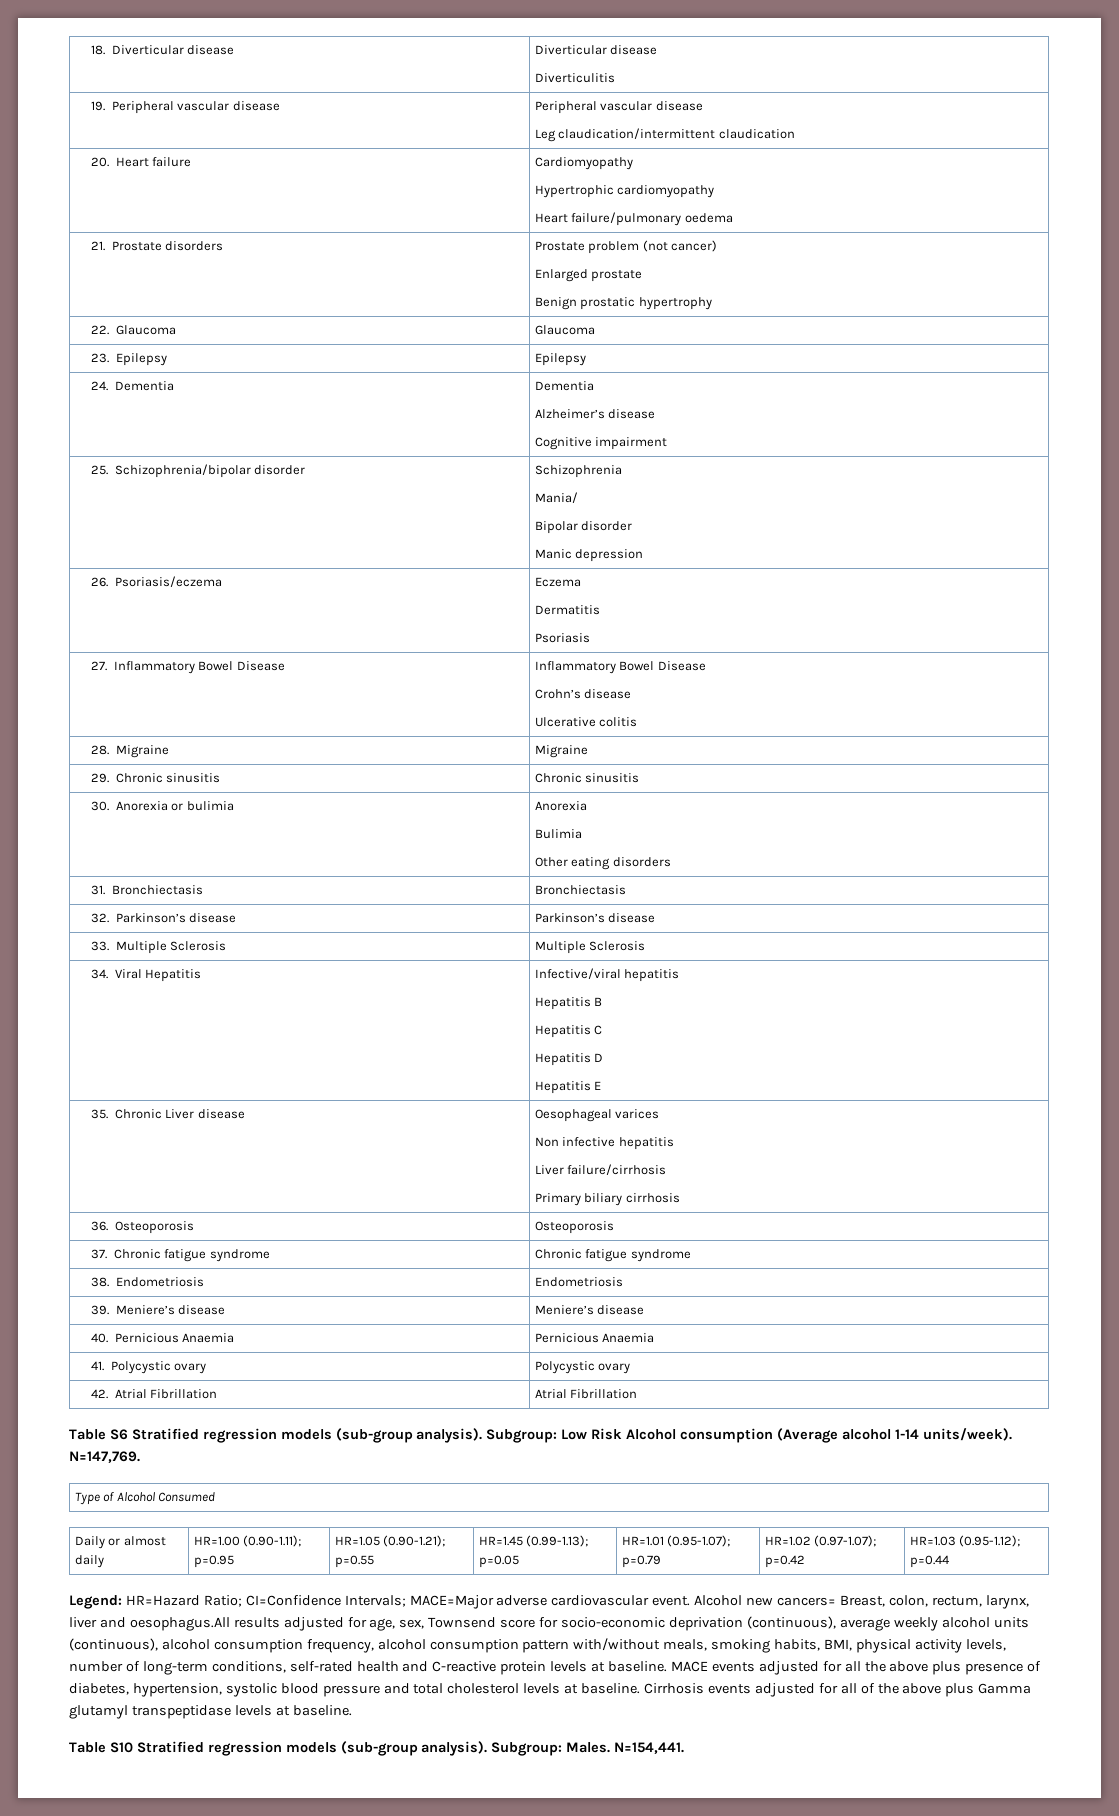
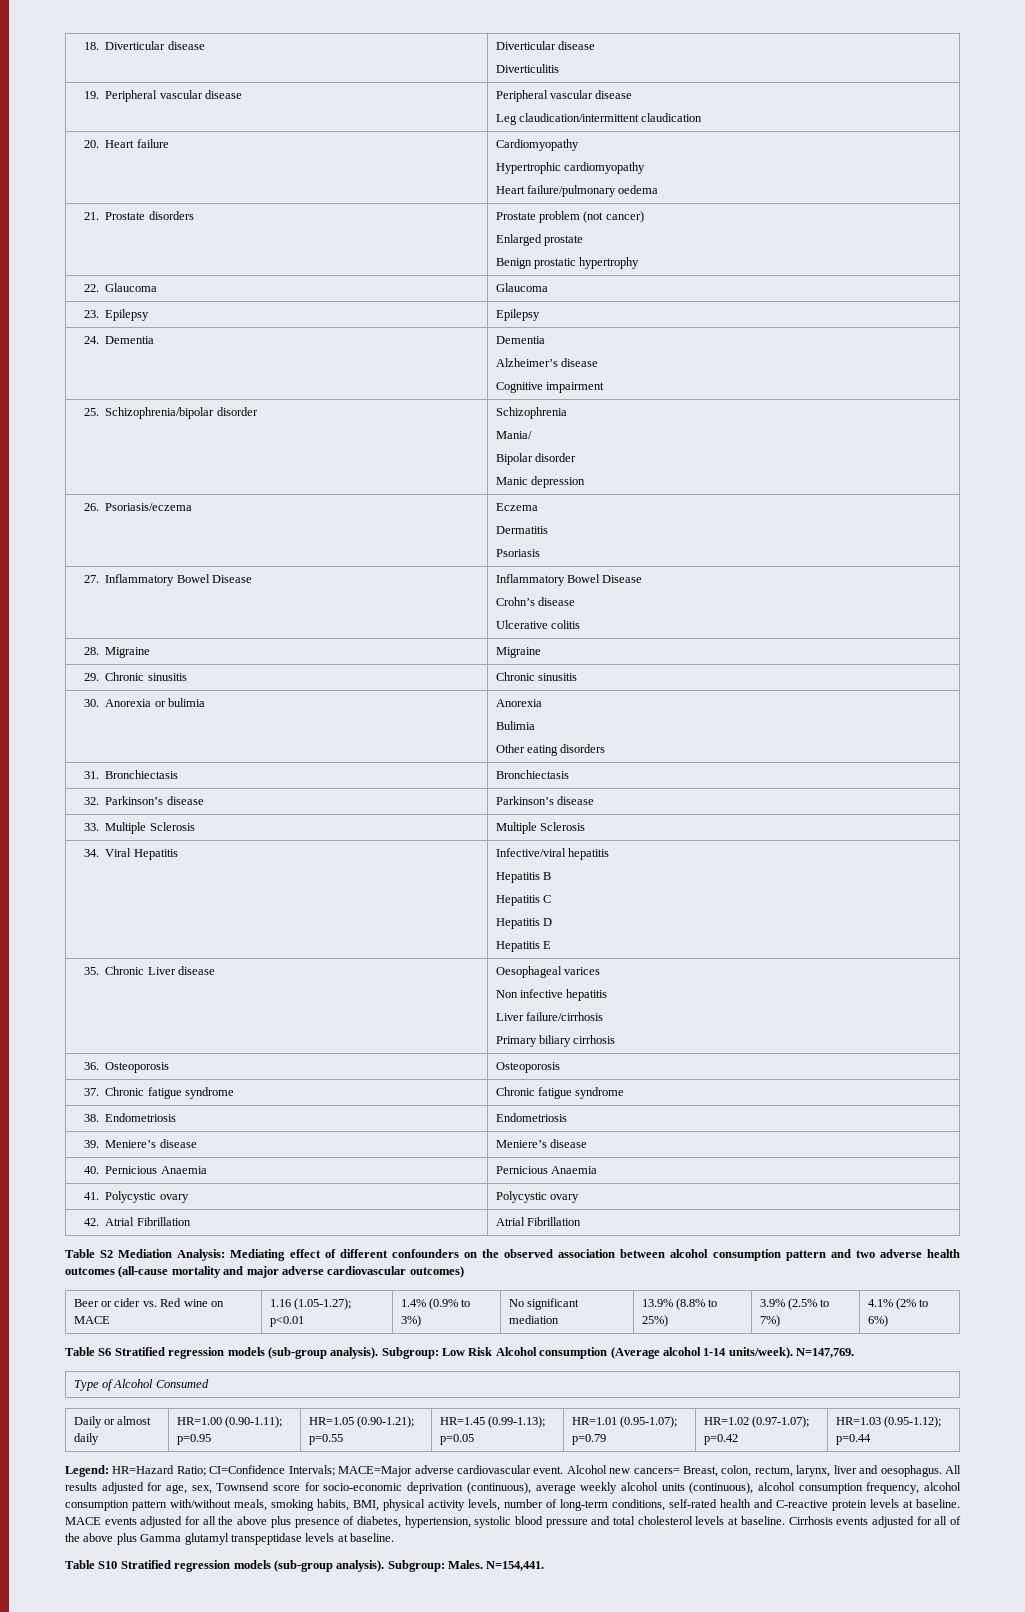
+ Table S2 Mediation Analysis: Mediating effect of different confounders on the observed association between alcohol consumption pattern and two adverse health outcomes (all-cause mortality and major adverse cardiovascular outcomes)
+ Beer or cider vs. Red wine on MACE | 1.16 (1.05-1.27); p<0.01 | 1.4% (0.9% to 3%) | No significant mediation | 13.9% (8.8% to 25%) | 3.9% (2.5% to 7%) | 4.1% (2% to 6%)
- Alcohol new cancers= Breast, colon, rectum, larynx, liver and oesophagus.All results adjusted for age, sex, Townsend score for socio-economic deprivation (continuous), average weekly alcohol units (continuous), alcohol consumption frequency, alcohol consumption pattern with/without meals, smoking habits, BMI, physical activity levels, number of long-term conditions, self-rated health and C-reactive protein levels at baseline.
+ Alcohol new cancers= Breast, colon, rectum, larynx, liver and oesophagus. All results adjusted for age, sex, Townsend score for socio-economic deprivation (continuous), average weekly alcohol units (continuous), alcohol consumption frequency, alcohol consumption pattern with/without meals, smoking habits, BMI, physical activity levels, number of long-term conditions, self-rated health and C-reactive protein levels at baseline.

